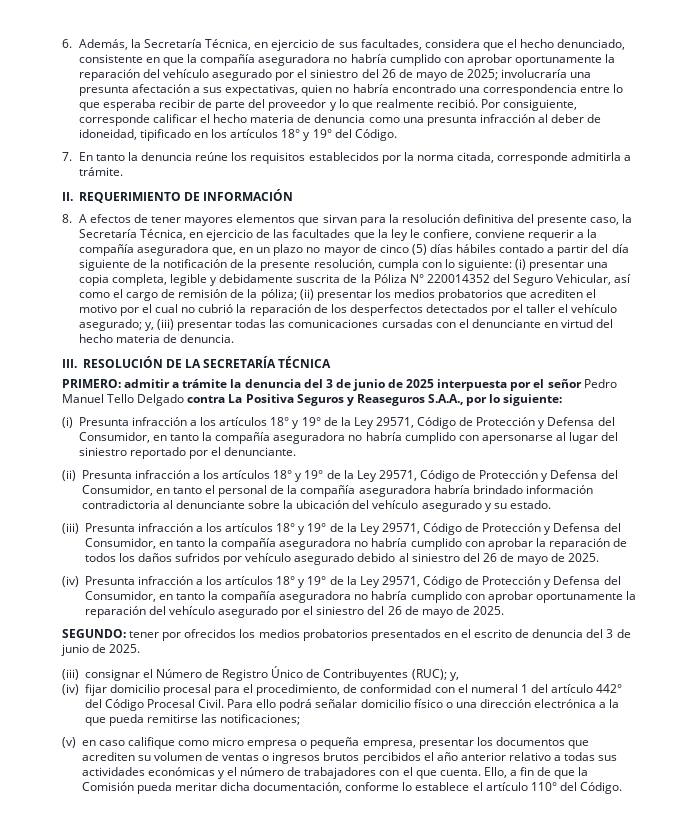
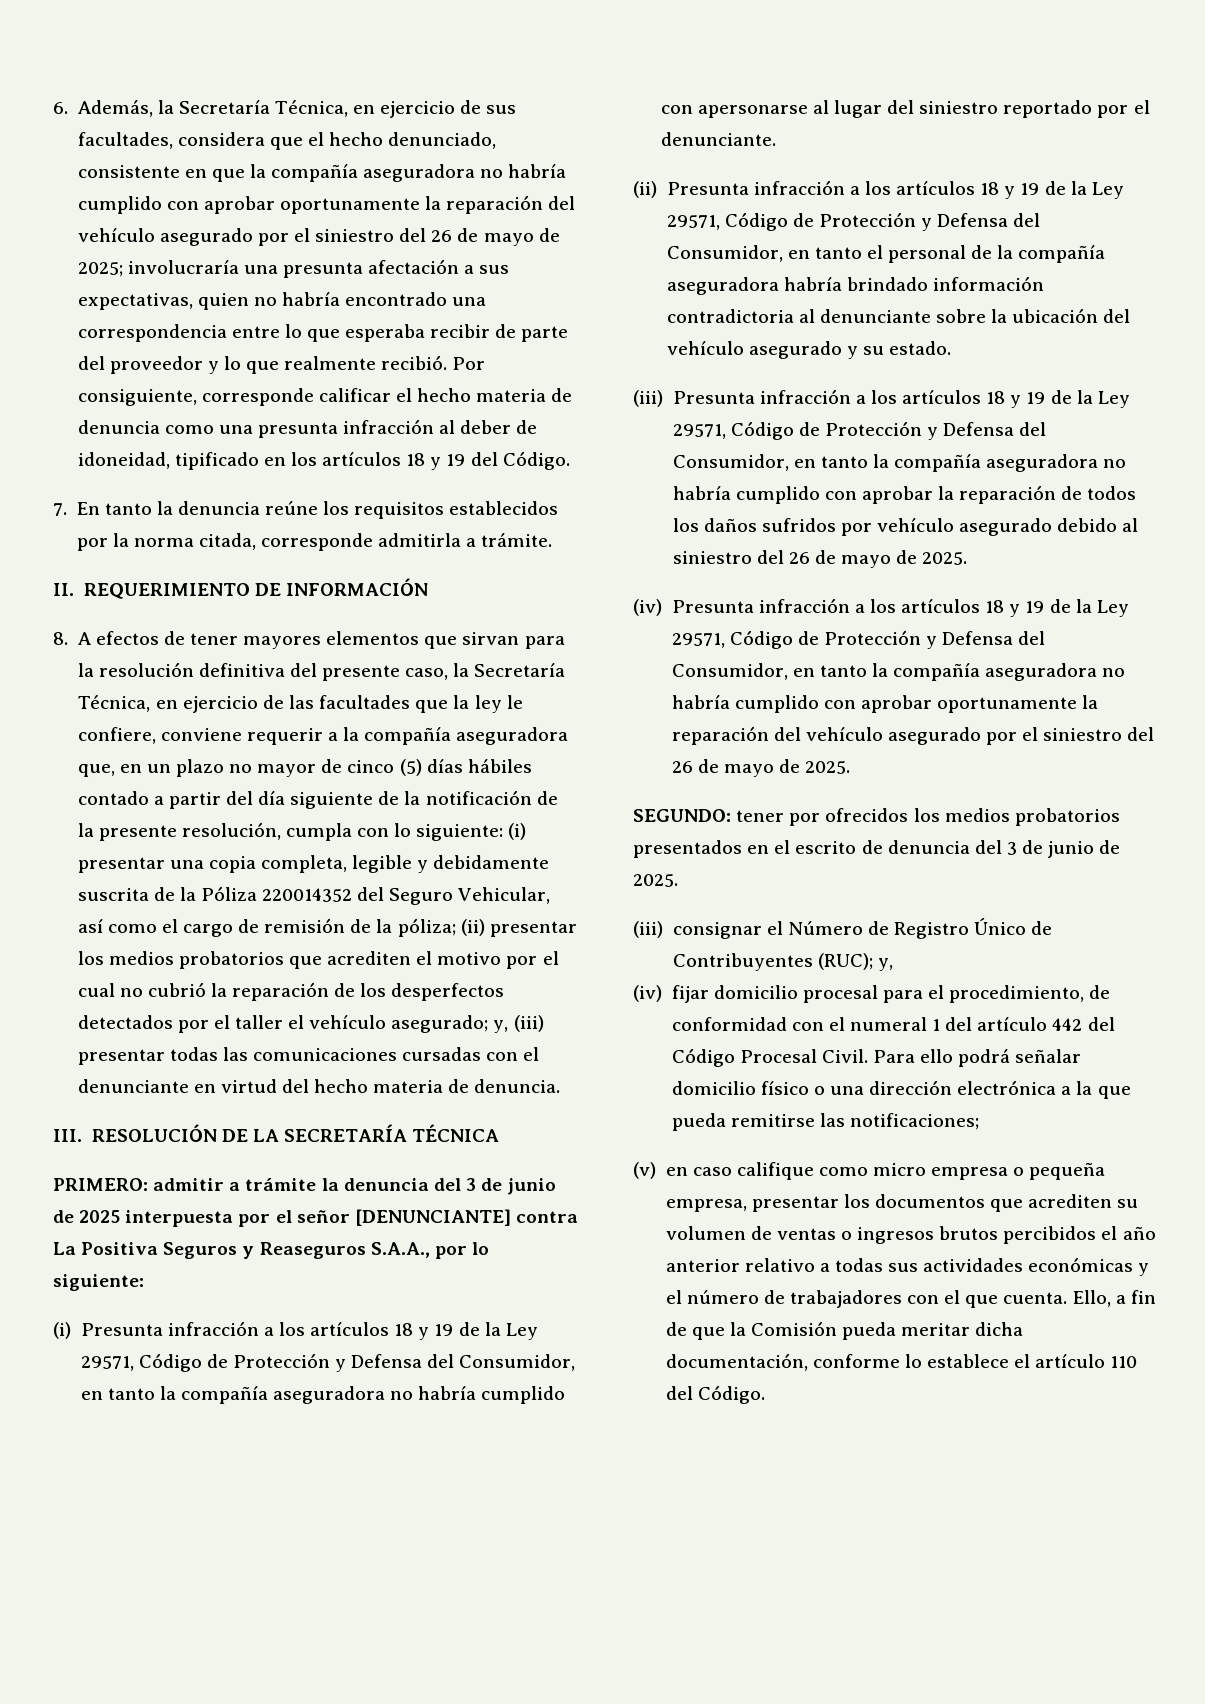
- Por consiguiente, corresponde calificar el hecho materia de denuncia como una presunta infracción al deber de idoneidad, tipificado en los artículos 18° y 19° del Código.
+ Por consiguiente, corresponde calificar el hecho materia de denuncia como una presunta infracción al deber de idoneidad, tipificado en los artículos 18 y 19 del Código.
- (i) presentar una copia completa, legible y debidamente suscrita de la Póliza N° 220014352 del Seguro Vehicular, así como el cargo de remisión de la póliza;
+ (i) presentar una copia completa, legible y debidamente suscrita de la Póliza 220014352 del Seguro Vehicular, así como el cargo de remisión de la póliza;
- PRIMERO: admitir a trámite la denuncia del 3 de junio de 2025 interpuesta por el señor Pedro Manuel Tello Delgado contra La Positiva Seguros y Reaseguros S.A.A., por lo siguiente:
+ PRIMERO: admitir a trámite la denuncia del 3 de junio de 2025 interpuesta por el señor [DENUNCIANTE] contra La Positiva Seguros y Reaseguros S.A.A., por lo siguiente:
- (i) Presunta infracción a los artículos 18° y 19° de la Ley 29571, Código de Protección y Defensa del Consumidor, en tanto la compañía aseguradora no habría cumplido con apersonarse al lugar del siniestro reportado por el denunciante.
+ (i) Presunta infracción a los artículos 18 y 19 de la Ley 29571, Código de Protección y Defensa del Consumidor, en tanto la compañía aseguradora no habría cumplido con apersonarse al lugar del siniestro reportado por el denunciante.
- (ii) Presunta infracción a los artículos 18° y 19° de la Ley 29571, Código de Protección y Defensa del Consumidor, en tanto el personal de la compañía aseguradora habría brindado información contradictoria al denunciante sobre la ubicación del vehículo asegurado y su estado.
+ (ii) Presunta infracción a los artículos 18 y 19 de la Ley 29571, Código de Protección y Defensa del Consumidor, en tanto el personal de la compañía aseguradora habría brindado información contradictoria al denunciante sobre la ubicación del vehículo asegurado y su estado.
- (iii) Presunta infracción a los artículos 18° y 19° de la Ley 29571, Código de Protección y Defensa del Consumidor, en tanto la compañía aseguradora no habría cumplido con aprobar la reparación de todos los daños sufridos por vehículo asegurado debido al siniestro del 26 de mayo de 2025.
+ (iii) Presunta infracción a los artículos 18 y 19 de la Ley 29571, Código de Protección y Defensa del Consumidor, en tanto la compañía aseguradora no habría cumplido con aprobar la reparación de todos los daños sufridos por vehículo asegurado debido al siniestro del 26 de mayo de 2025.
- (iv) Presunta infracción a los artículos 18° y 19° de la Ley 29571, Código de Protección y Defensa del Consumidor, en tanto la compañía aseguradora no habría cumplido con aprobar oportunamente la reparación del vehículo asegurado por el siniestro del 26 de mayo de 2025.
+ (iv) Presunta infracción a los artículos 18 y 19 de la Ley 29571, Código de Protección y Defensa del Consumidor, en tanto la compañía aseguradora no habría cumplido con aprobar oportunamente la reparación del vehículo asegurado por el siniestro del 26 de mayo de 2025.
- (iv) fijar domicilio procesal para el procedimiento, de conformidad con el numeral 1 del artículo 442° del Código Procesal Civil.
+ (iv) fijar domicilio procesal para el procedimiento, de conformidad con el numeral 1 del artículo 442 del Código Procesal Civil.
- Ello, a fin de que la Comisión pueda meritar dicha documentación, conforme lo establece el artículo 110° del Código.
+ Ello, a fin de que la Comisión pueda meritar dicha documentación, conforme lo establece el artículo 110 del Código.

